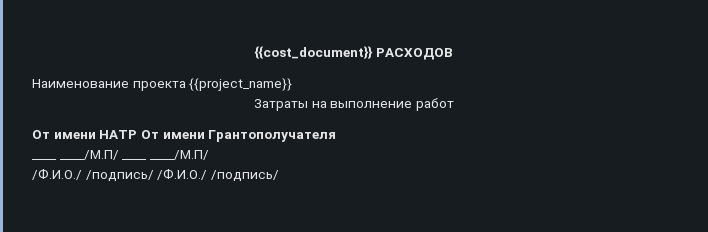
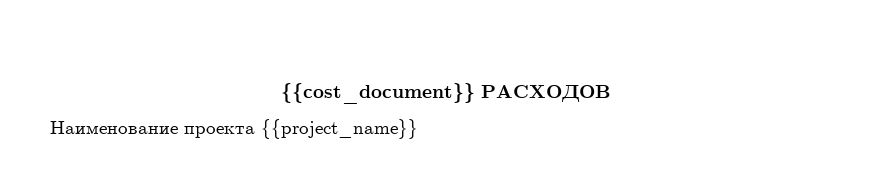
- Затраты на выполнение работ
- От имени НАТР От имени Грантополучателя
- ____ ____/М.П/ ____ ____/М.П/
- /Ф.И.О./ /подпись/ /Ф.И.О./ /подпись/

